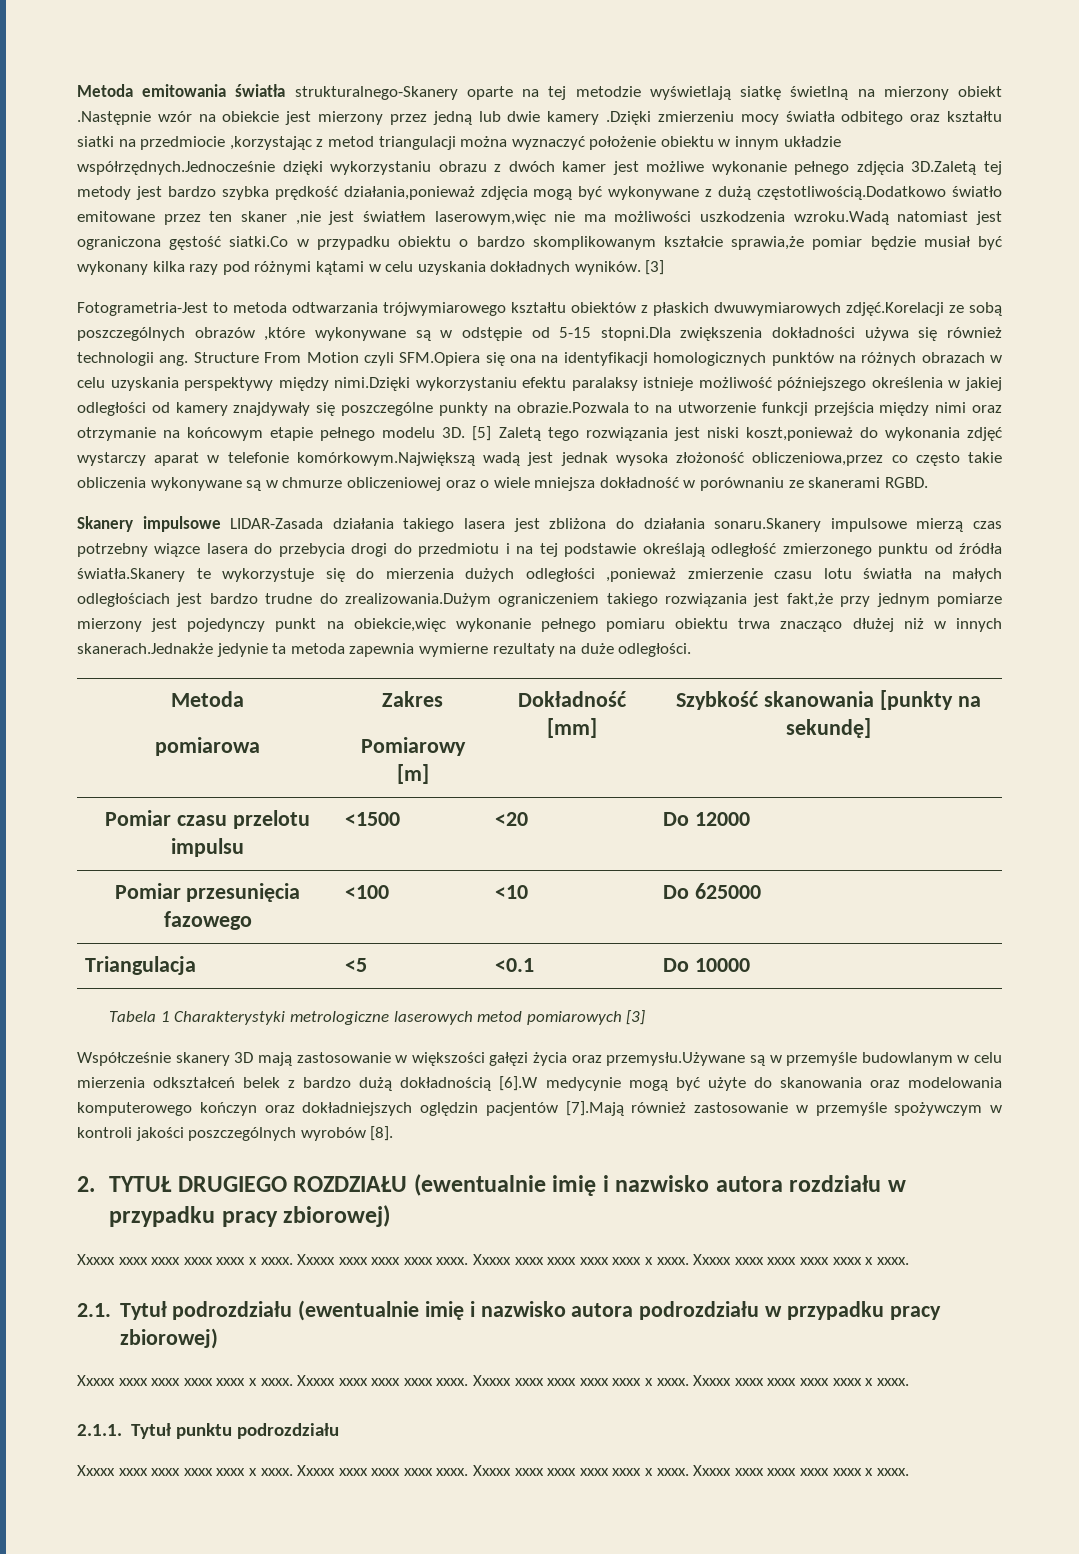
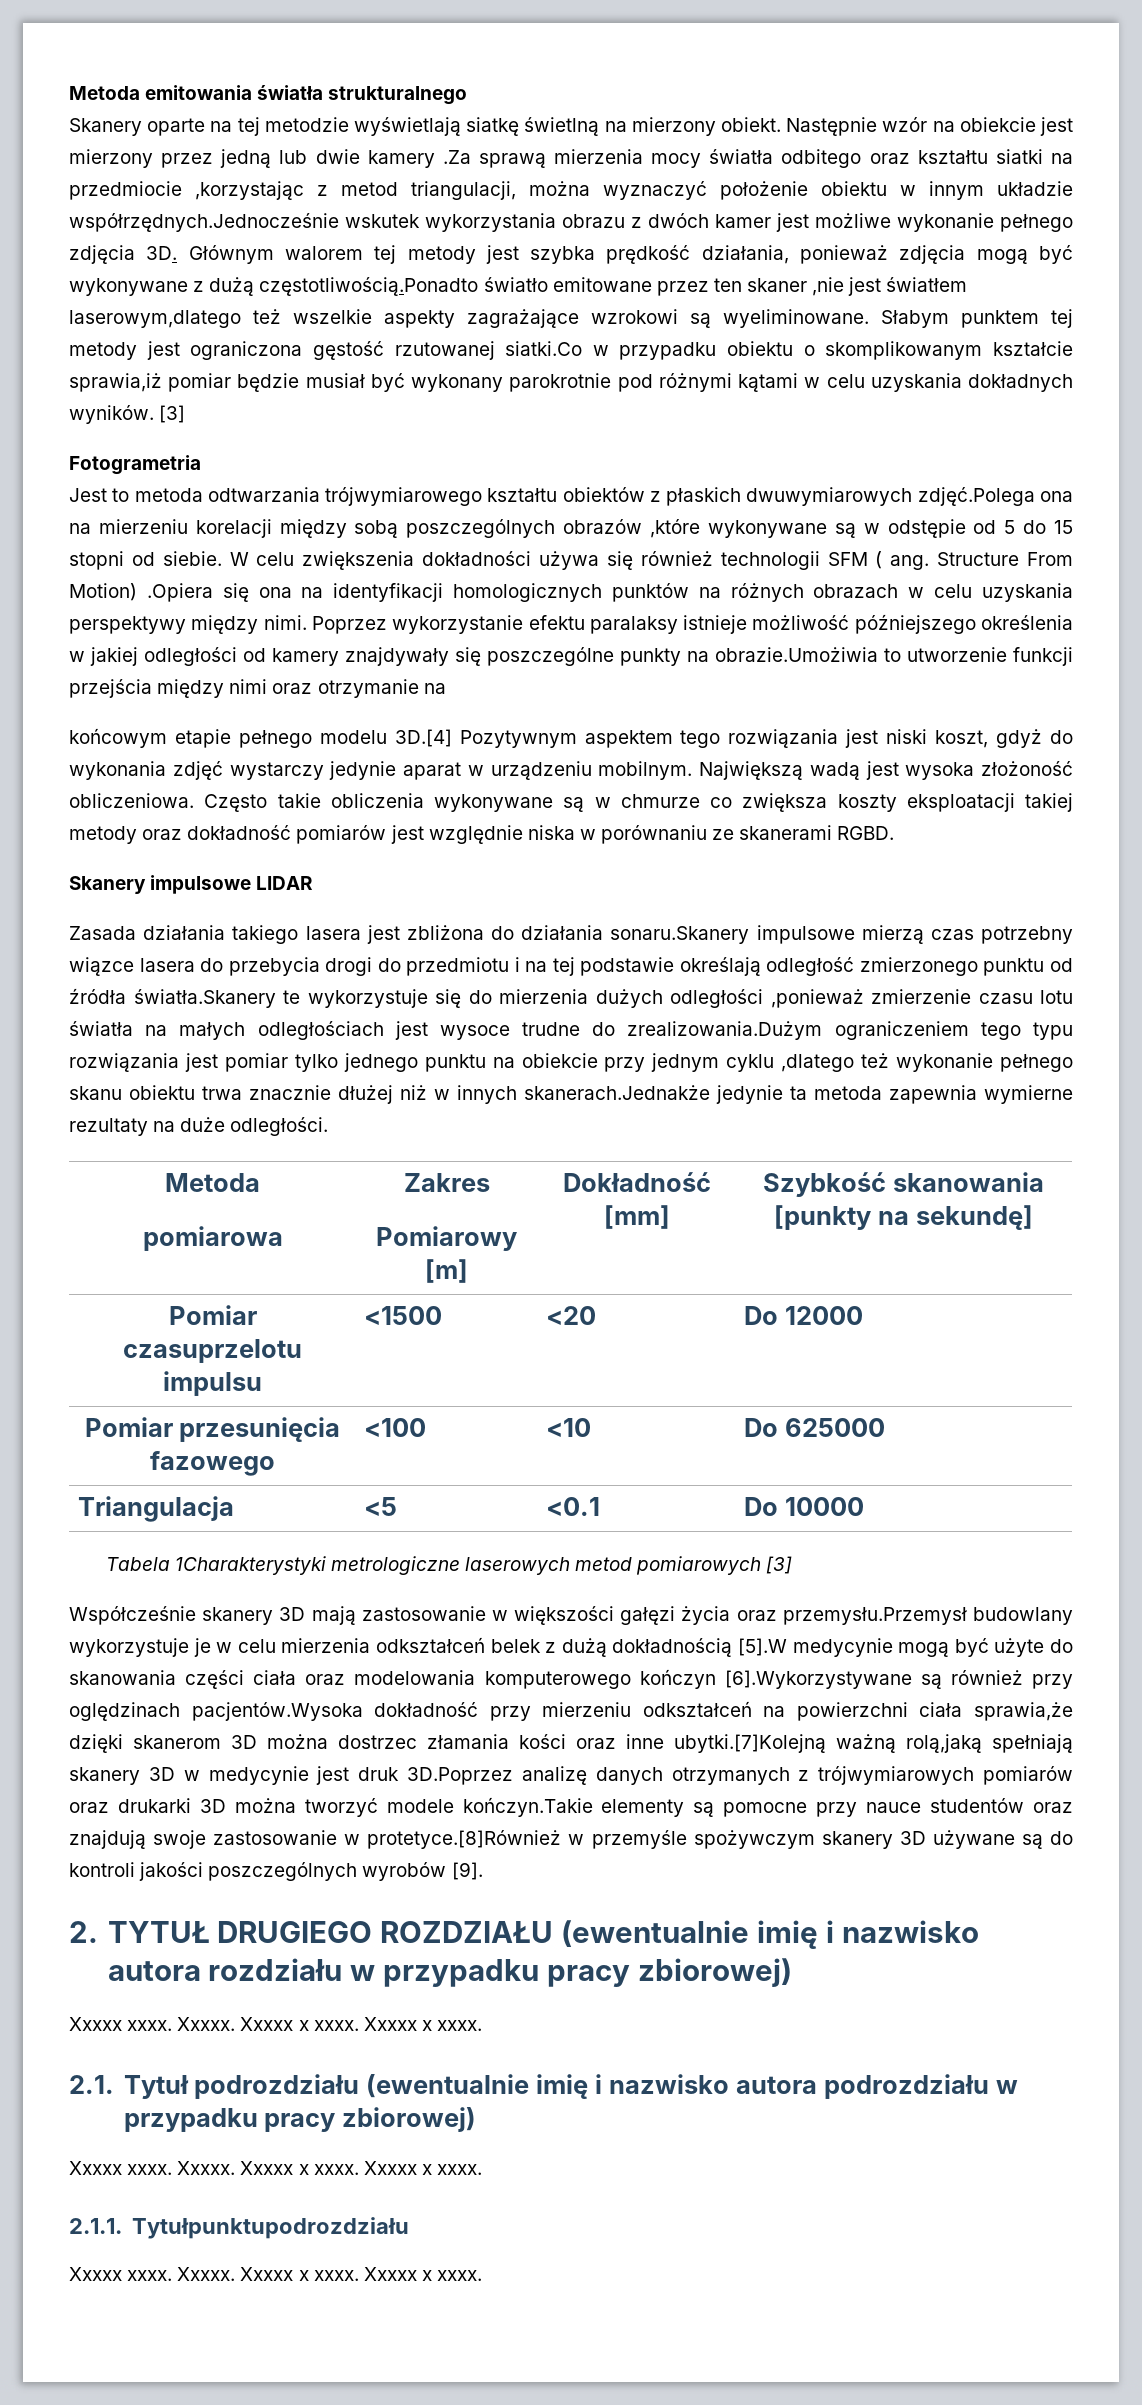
- Metoda emitowania światła strukturalnego-Skanery oparte na tej metodzie wyświetlają siatkę świetlną na mierzony obiekt .Następnie wzór na obiekcie jest mierzony przez jedną lub dwie kamery .Dzięki zmierzeniu mocy światła odbitego oraz kształtu siatki na przedmiocie ,korzystając z metod triangulacji można wyznaczyć położenie obiektu w innym układzie współrzędnych.Jednocześnie dzięki wykorzystaniu obrazu z dwóch kamer jest możliwe wykonanie pełnego zdjęcia 3D.Zaletą tej metody jest bardzo szybka prędkość działania,ponieważ zdjęcia mogą być wykonywane z dużą częstotliwością.Dodatkowo światło emitowane przez ten skaner ,nie jest światłem laserowym,więc nie ma możliwości uszkodzenia wzroku.Wadą natomiast jest ograniczona gęstość siatki.Co w przypadku obiektu o bardzo skomplikowanym kształcie sprawia,że pomiar będzie musiał być wykonany kilka razy pod różnymi kątami w celu uzyskania dokładnych wyników.
+ Metoda emitowania światła strukturalnego
+ Skanery oparte na tej metodzie wyświetlają siatkę świetlną na mierzony obiekt. Następnie wzór na obiekcie jest mierzony przez jedną lub dwie kamery .Za sprawą mierzenia mocy światła odbitego oraz kształtu siatki na przedmiocie ,korzystając z metod triangulacji, można wyznaczyć położenie obiektu w innym układzie współrzędnych.Jednocześnie wskutek wykorzystania obrazu z dwóch kamer jest możliwe wykonanie pełnego zdjęcia 3D. Głównym walorem tej metody jest szybka prędkość działania, ponieważ zdjęcia mogą być wykonywane z dużą częstotliwością.Ponadto światło emitowane przez ten skaner ,nie jest światłem laserowym,dlatego też wszelkie aspekty zagrażające wzrokowi są wyeliminowane. Słabym punktem tej metody jest ograniczona gęstość rzutowanej siatki.Co w przypadku obiektu o skomplikowanym kształcie sprawia,iż pomiar będzie musiał być wykonany parokrotnie pod różnymi kątami w celu uzyskania dokładnych wyników.
- Fotogrametria-Jest to metoda odtwarzania trójwymiarowego kształtu obiektów z płaskich dwuwymiarowych zdjęć.Korelacji ze sobą poszczególnych obrazów ,które wykonywane są w odstępie od 5-15 stopni.Dla zwiększenia dokładności używa się również technologii ang.
+ Fotogrametria
+ Jest to metoda odtwarzania trójwymiarowego kształtu obiektów z płaskich dwuwymiarowych zdjęć.Polega ona na mierzeniu korelacji między sobą poszczególnych obrazów ,które wykonywane są w odstępie od 5 do 15 stopni od siebie. W celu zwiększenia dokładności używa się również technologii SFM ( ang.
- Structure From Motion czyli SFM.Opiera się ona na identyfikacji homologicznych punktów na różnych obrazach w celu uzyskania perspektywy między nimi.Dzięki wykorzystaniu efektu paralaksy istnieje możliwość późniejszego określenia w jakiej odległości od kamery znajdywały się poszczególne punkty na obrazie.Pozwala to na utworzenie funkcji przejścia między nimi oraz otrzymanie na końcowym etapie pełnego modelu 3D. [5] Zaletą tego rozwiązania jest niski koszt,ponieważ do wykonania zdjęć wystarczy aparat w telefonie komórkowym.Największą wadą jest jednak wysoka złożoność obliczeniowa,przez co często takie obliczenia wykonywane są w chmurze obliczeniowej oraz o wiele mniejsza dokładność w porównaniu ze skanerami RGBD.
+ Structure From Motion) .Opiera się ona na identyfikacji homologicznych punktów na różnych obrazach w celu uzyskania perspektywy między nimi. Poprzez wykorzystanie efektu paralaksy istnieje możliwość późniejszego określenia w jakiej odległości od kamery znajdywały się poszczególne punkty na obrazie.Umożiwia to utworzenie funkcji przejścia między nimi oraz otrzymanie na
+ końcowym etapie pełnego modelu 3D.[4] Pozytywnym aspektem tego rozwiązania jest niski koszt, gdyż do wykonania zdjęć wystarczy jedynie aparat w urządzeniu mobilnym. Największą wadą jest wysoka złożoność obliczeniowa. Często takie obliczenia wykonywane są w chmurze co zwiększa koszty eksploatacji takiej metody oraz dokładność pomiarów jest względnie niska w porównaniu ze skanerami RGBD.
- Skanery impulsowe LIDAR-Zasada działania takiego lasera jest zbliżona do działania sonaru.Skanery impulsowe mierzą czas potrzebny wiązce lasera do przebycia drogi do przedmiotu i na tej podstawie określają odległość zmierzonego punktu od źródła światła.Skanery te wykorzystuje się do mierzenia dużych odległości ,ponieważ zmierzenie czasu lotu światła na małych odległościach jest bardzo trudne do zrealizowania.Dużym ograniczeniem takiego rozwiązania jest fakt,że przy jednym pomiarze mierzony jest pojedynczy punkt na obiekcie,więc wykonanie pełnego pomiaru obiektu trwa znacząco dłużej niż w innych skanerach.Jednakże jedynie ta metoda zapewnia wymierne rezultaty na duże odległości.
+ Skanery impulsowe LIDAR
+ Zasada działania takiego lasera jest zbliżona do działania sonaru.Skanery impulsowe mierzą czas potrzebny wiązce lasera do przebycia drogi do przedmiotu i na tej podstawie określają odległość zmierzonego punktu od źródła światła.Skanery te wykorzystuje się do mierzenia dużych odległości ,ponieważ zmierzenie czasu lotu światła na małych odległościach jest wysoce trudne do zrealizowania.Dużym ograniczeniem tego typu rozwiązania jest pomiar tylko jednego punktu na obiekcie przy jednym cyklu ,dlatego też wykonanie pełnego skanu obiektu trwa znacznie dłużej niż w innych skanerach.Jednakże jedynie ta metoda zapewnia wymierne rezultaty na duże odległości.
- Pomiar czasu przelotu impulsu | <1500 | <20 | Do 12000
+ Pomiar czasuprzelotu impulsu | <1500 | <20 | Do 12000
- Tabela 1 Charakterystyki metrologiczne laserowych metod pomiarowych [3]
+ Tabela 1Charakterystyki metrologiczne laserowych metod pomiarowych [3]
- Współcześnie skanery 3D mają zastosowanie w większości gałęzi życia oraz przemysłu.Używane są w przemyśle budowlanym w celu mierzenia odkształceń belek z bardzo dużą dokładnością [6].W medycynie mogą być użyte do skanowania oraz modelowania komputerowego kończyn oraz dokładniejszych oględzin pacjentów [7].Mają również zastosowanie w przemyśle spożywczym w kontroli jakości poszczególnych wyrobów [8].
+ Współcześnie skanery 3D mają zastosowanie w większości gałęzi życia oraz przemysłu.Przemysł budowlany wykorzystuje je w celu mierzenia odkształceń belek z dużą dokładnością [5].W medycynie mogą być użyte do skanowania części ciała oraz modelowania komputerowego kończyn [6].Wykorzystywane są również przy oględzinach pacjentów.Wysoka dokładność przy mierzeniu odkształceń na powierzchni ciała sprawia,że dzięki skanerom 3D można dostrzec złamania kości oraz inne ubytki.[7]Kolejną ważną rolą,jaką spełniają skanery 3D w medycynie jest druk 3D.Poprzez analizę danych otrzymanych z trójwymiarowych pomiarów oraz drukarki 3D można tworzyć modele kończyn.Takie elementy są pomocne przy nauce studentów oraz znajdują swoje zastosowanie w protetyce.[8]Również w przemyśle spożywczym skanery 3D używane są do kontroli jakości poszczególnych wyrobów [9].
  2. TYTUŁ DRUGIEGO ROZDZIAŁU (ewentualnie imię i nazwisko autora rozdziału w przypadku pracy zbiorowej)
- Xxxxx xxxx xxxx xxxx xxxx x xxxx. Xxxxx xxxx xxxx xxxx xxxx. Xxxxx xxxx xxxx xxxx xxxx x xxxx. Xxxxx xxxx xxxx xxxx xxxx x xxxx.
+ Xxxxx xxxx. Xxxxx. Xxxxx x xxxx. Xxxxx x xxxx.
  2.1. Tytuł podrozdziału (ewentualnie imię i nazwisko autora podrozdziału w przypadku pracy zbiorowej)
- Xxxxx xxxx xxxx xxxx xxxx x xxxx. Xxxxx xxxx xxxx xxxx xxxx. Xxxxx xxxx xxxx xxxx xxxx x xxxx. Xxxxx xxxx xxxx xxxx xxxx x xxxx.
- 2.1.1. Tytuł punktu podrozdziału
- Xxxxx xxxx xxxx xxxx xxxx x xxxx. Xxxxx xxxx xxxx xxxx xxxx. Xxxxx xxxx xxxx xxxx xxxx x xxxx. Xxxxx xxxx xxxx xxxx xxxx x xxxx.
+ Xxxxx xxxx. Xxxxx. Xxxxx x xxxx. Xxxxx x xxxx.
+ 2.1.1. Tytułpunktupodrozdziału
+ Xxxxx xxxx. Xxxxx. Xxxxx x xxxx. Xxxxx x xxxx.

